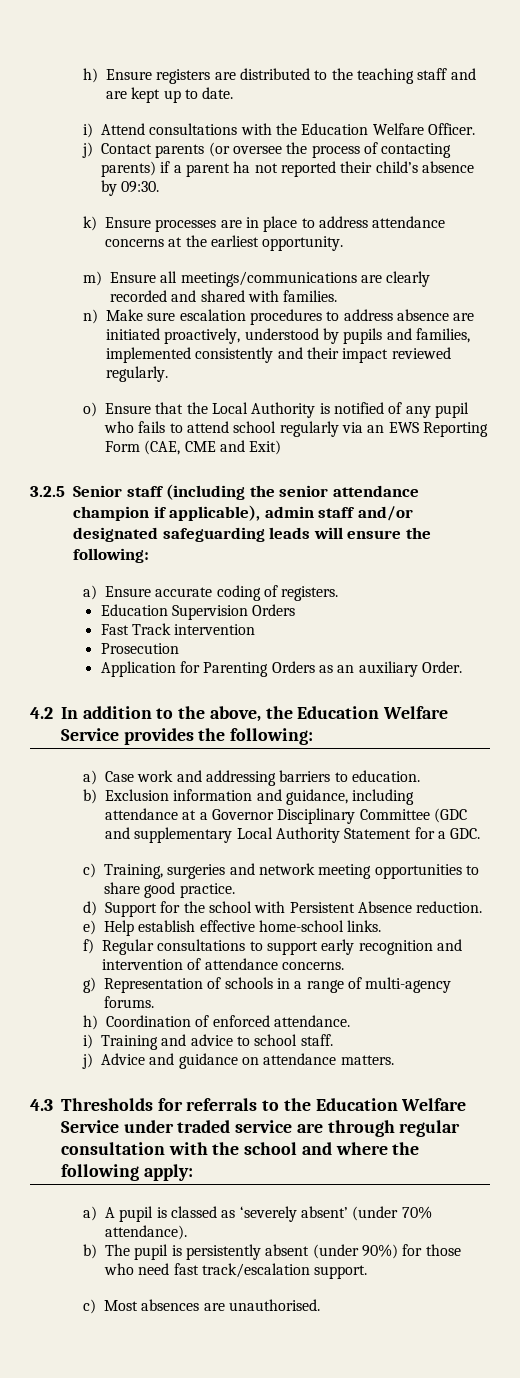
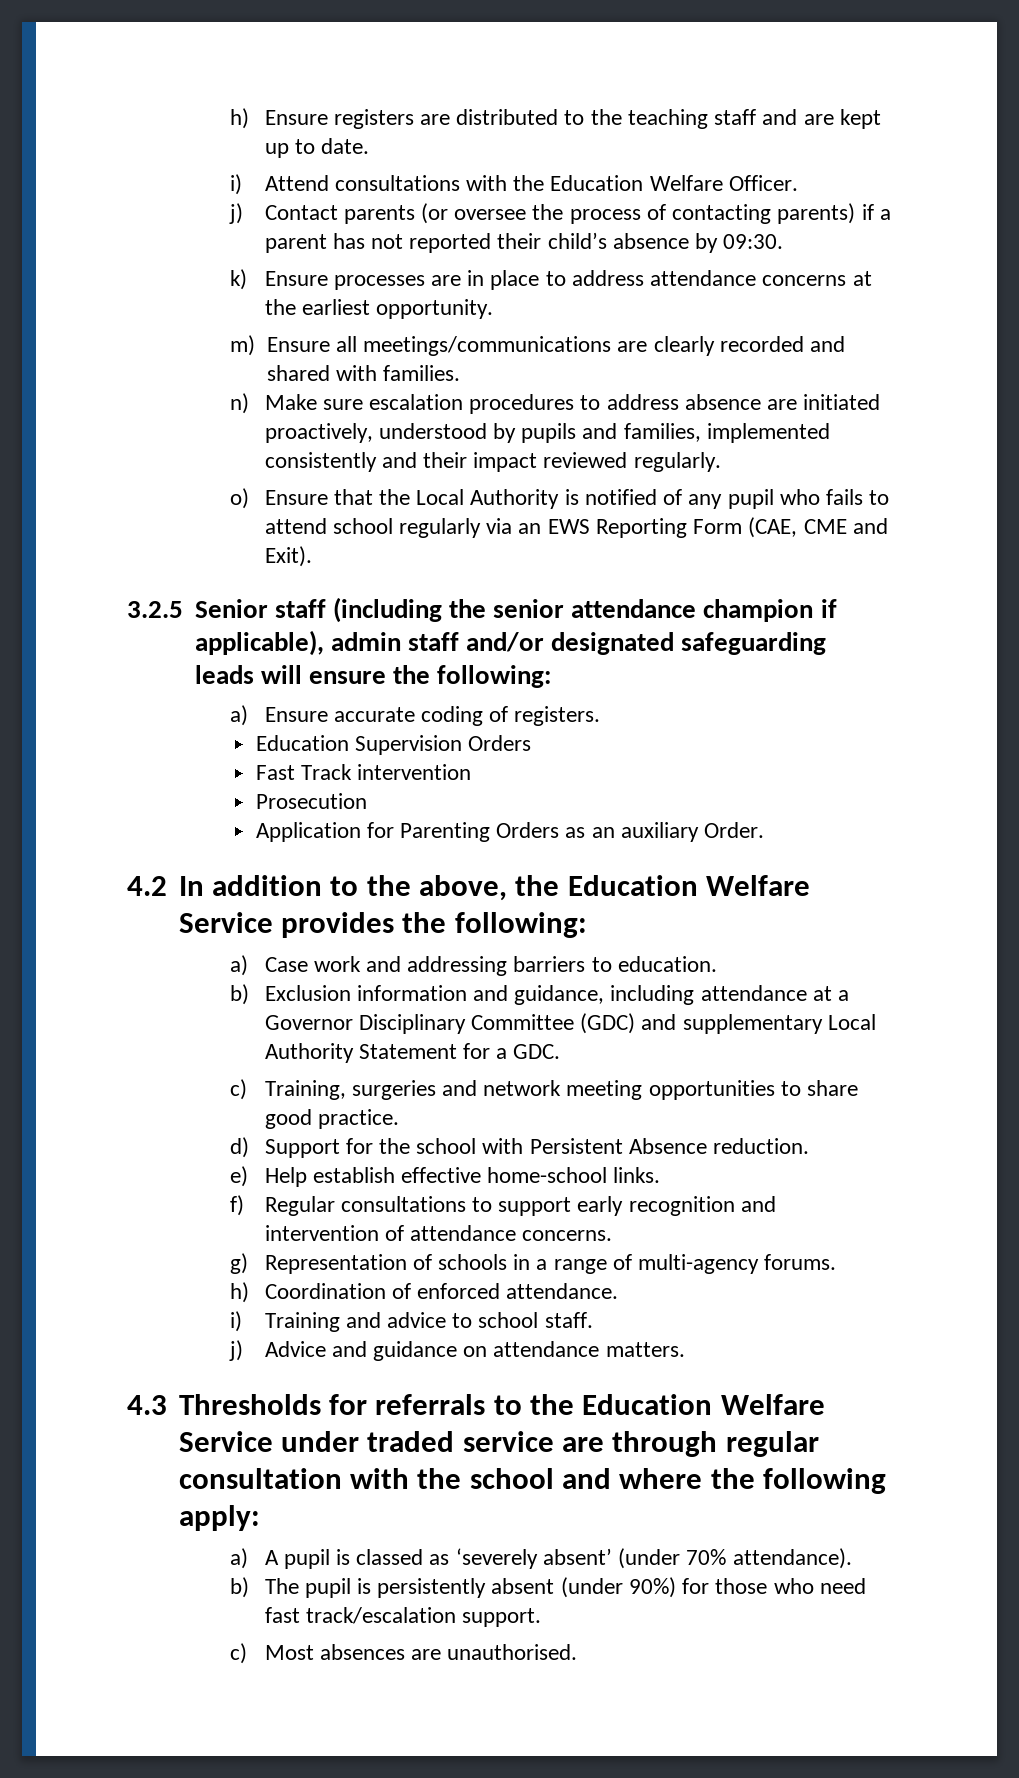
- j) Contact parents (or oversee the process of contacting parents) if a parent ha not reported their child’s absence by 09:30.
+ j) Contact parents (or oversee the process of contacting parents) if a parent has not reported their child’s absence by 09:30.
- o) Ensure that the Local Authority is notified of any pupil who fails to attend school regularly via an EWS Reporting Form (CAE, CME and Exit)
+ o) Ensure that the Local Authority is notified of any pupil who fails to attend school regularly via an EWS Reporting Form (CAE, CME and Exit).
- b) Exclusion information and guidance, including attendance at a Governor Disciplinary Committee (GDC and supplementary Local Authority Statement for a GDC.
+ b) Exclusion information and guidance, including attendance at a Governor Disciplinary Committee (GDC) and supplementary Local Authority Statement for a GDC.

